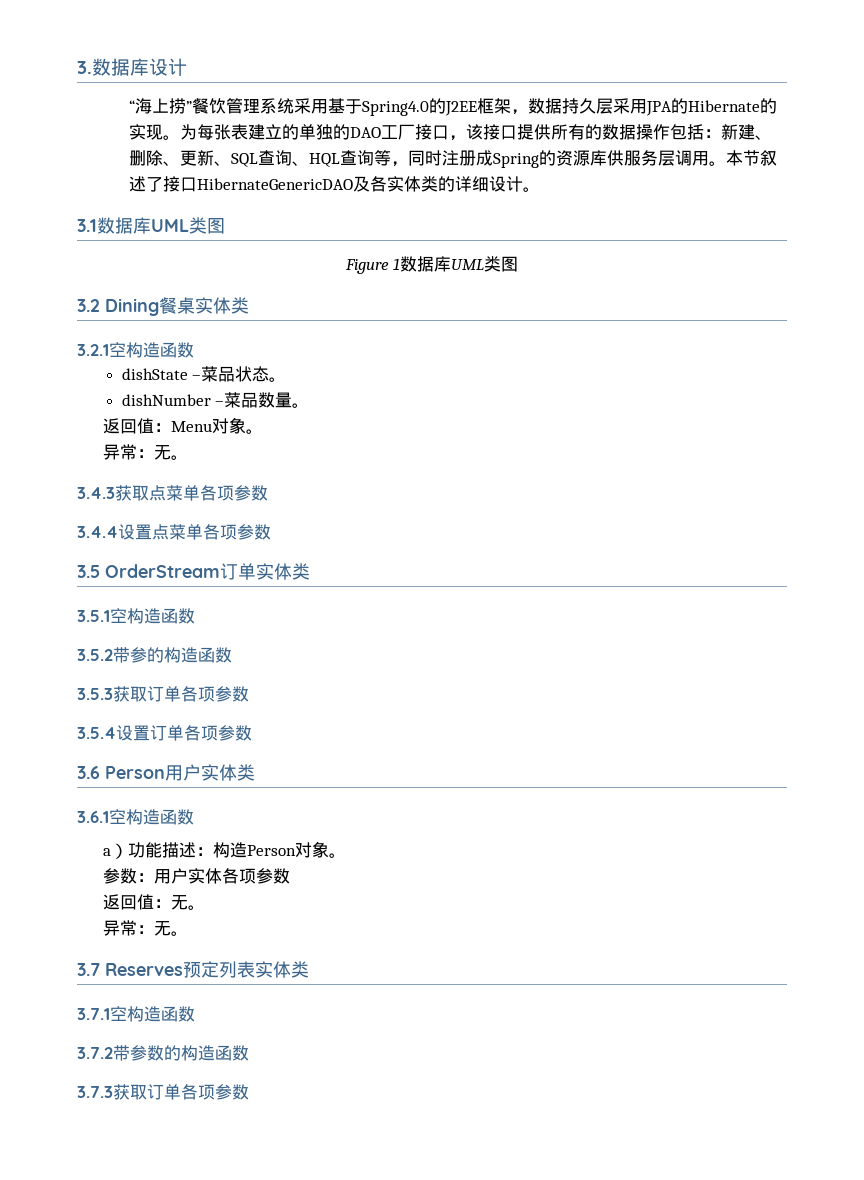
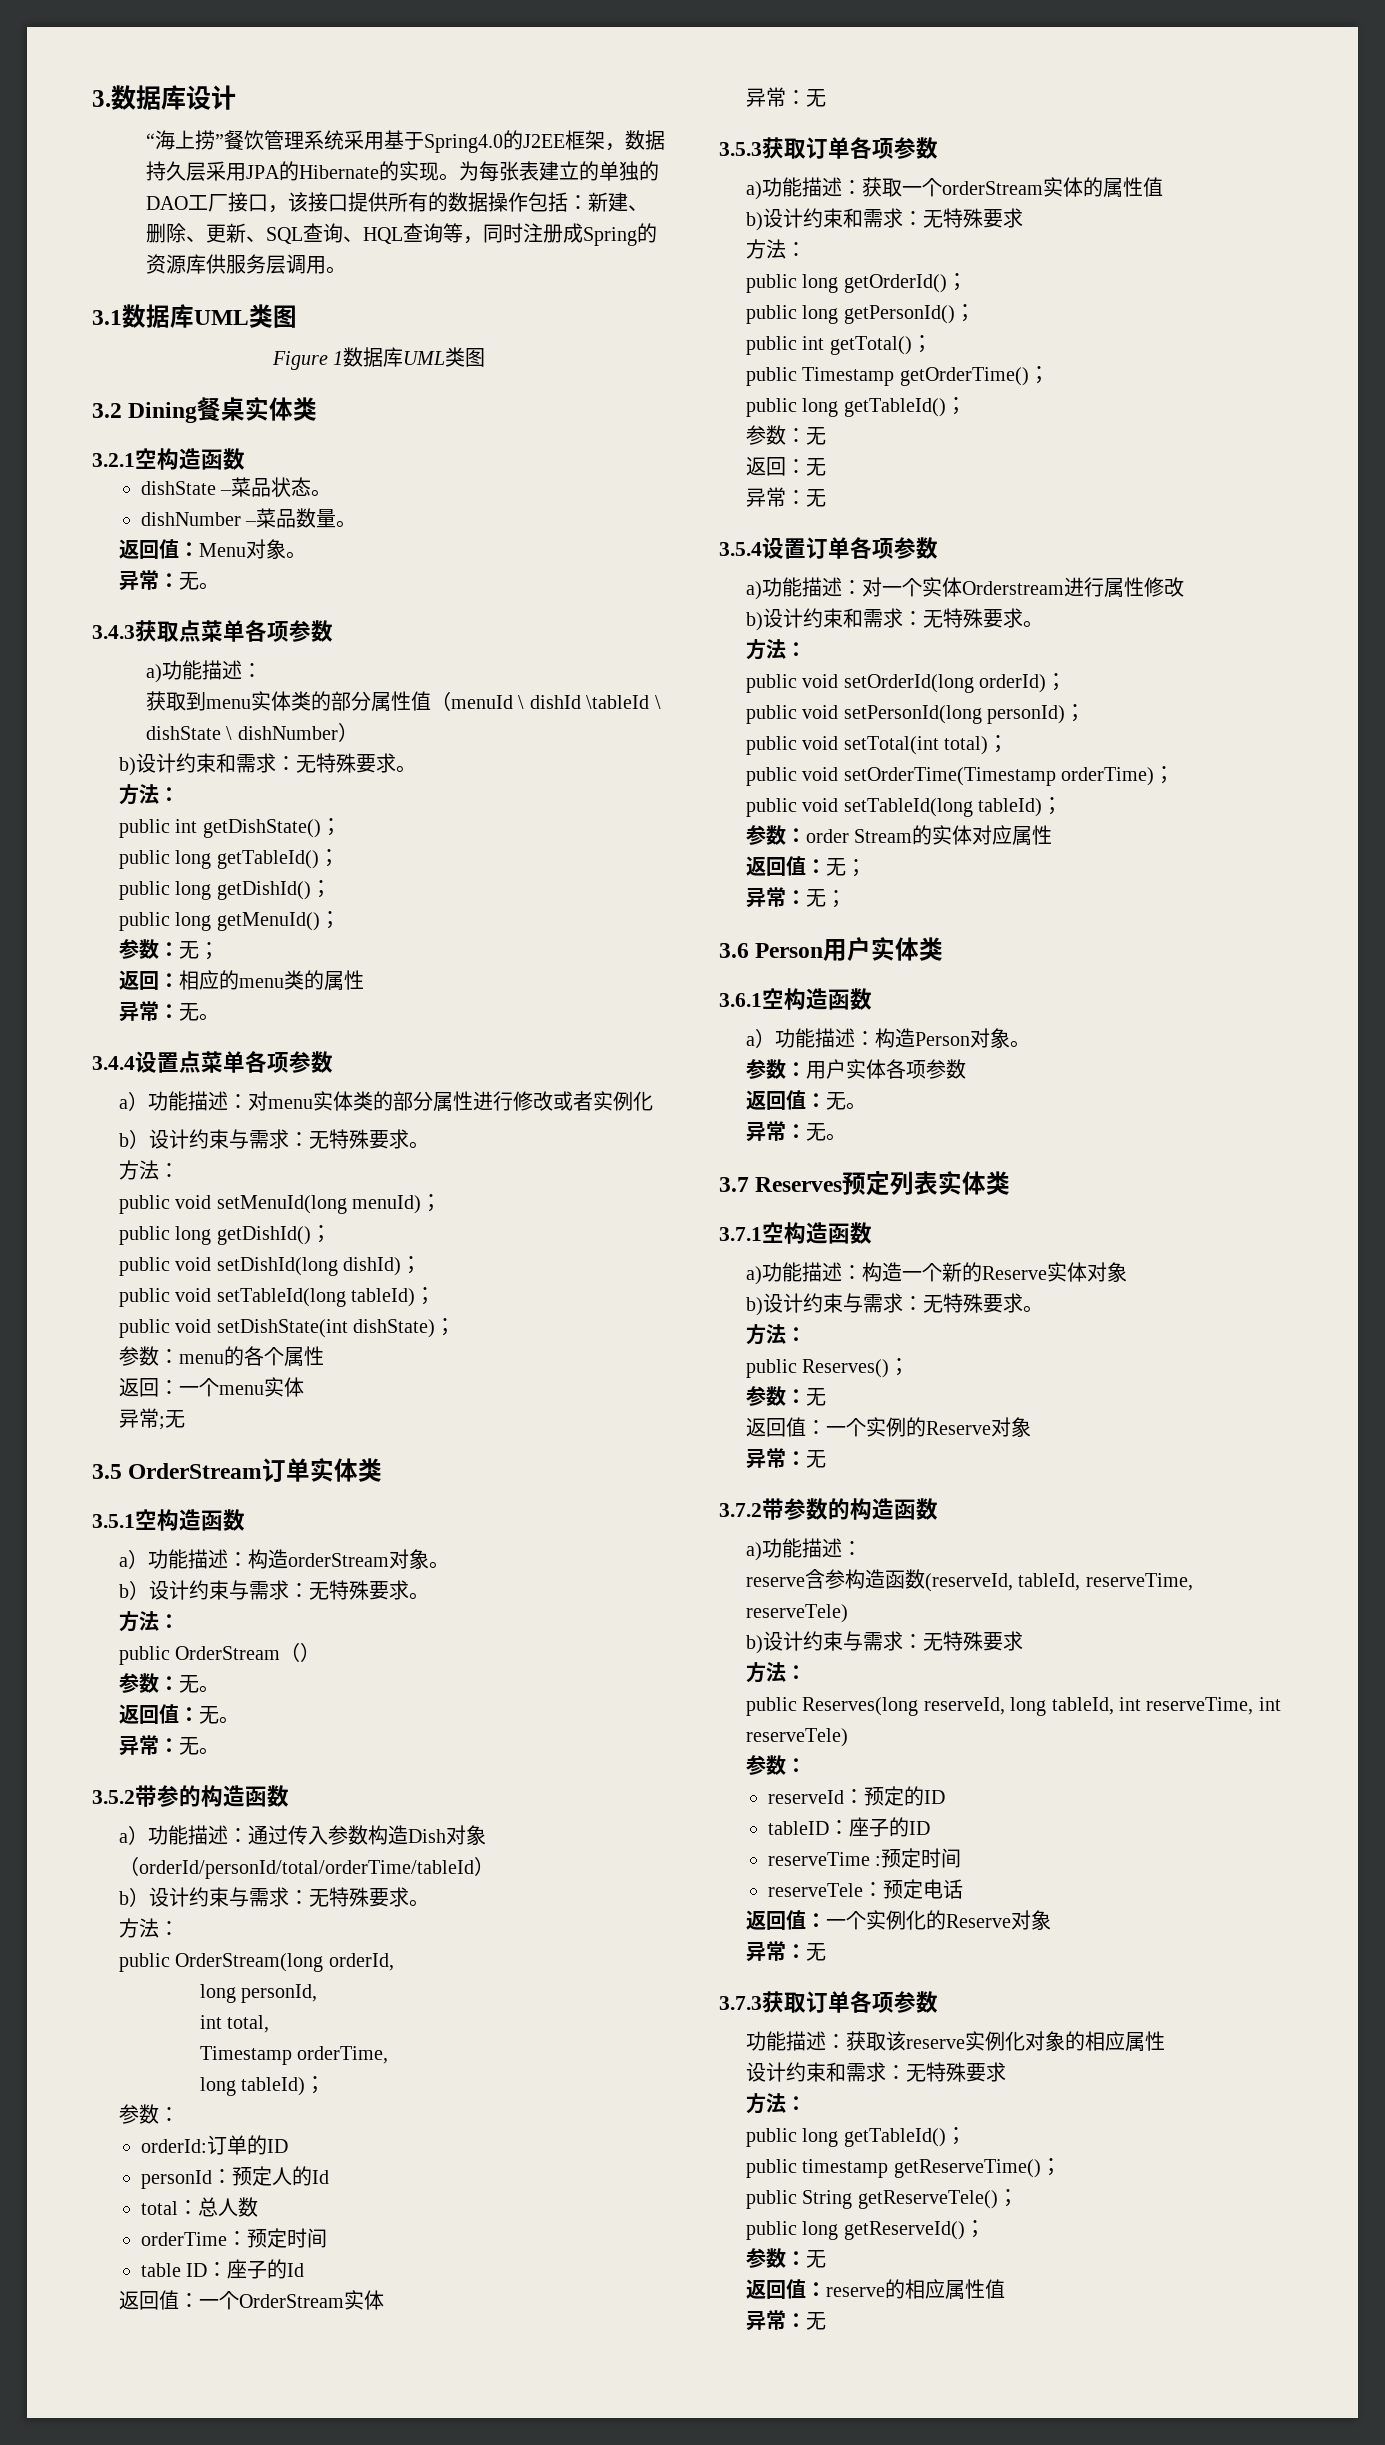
- 本节叙述了接口HibernateGenericDAO及各实体类的详细设计。
  3.4.3获取点菜单各项参数
+ a)功能描述：
+ 获取到menu实体类的部分属性值（menuId \ dishId \tableId \ dishState \ dishNumber）
+ b)设计约束和需求：无特殊要求。
+ 方法：
+ public int getDishState()；
+ public long getTableId()；
+ public long getDishId()；
+ public long getMenuId()；
+ 参数：无；
+ 返回：相应的menu类的属性
+ 异常：无。
+ a）功能描述：对menu实体类的部分属性进行修改或者实例化
+ b）设计约束与需求：无特殊要求。
+ 方法：
+ public void setMenuId(long menuId)；
+ public long getDishId()；
+ public void setDishId(long dishId)；
+ public void setTableId(long tableId)；
+ public void setDishState(int dishState)；
+ 参数：menu的各个属性
+ 返回：一个menu实体
+ 异常;无
+ a）功能描述：构造orderStream对象。
+ b）设计约束与需求：无特殊要求。
+ 方法：
+ public OrderStream（）
+ 参数：无。
+ 返回值：无。
+ 异常：无。
+ a）功能描述：通过传入参数构造Dish对象（orderId/personId/total/orderTime/tableId）
+ b）设计约束与需求：无特殊要求。
+ 方法：
+ public OrderStream(long orderId,
+ long personId,
+ int total,
+ Timestamp orderTime,
+ long tableId)；
+ 参数：
+ orderId:订单的ID
+ personId：预定人的Id
+ total：总人数
+ orderTime：预定时间
+ table ID：座子的Id
+ 返回值：一个OrderStream实体
+ 异常：无
+ a)功能描述：获取一个orderStream实体的属性值
+ b)设计约束和需求：无特殊要求
+ 方法：
+ public long getOrderId()；
+ public long getPersonId()；
+ public int getTotal()；
+ public Timestamp getOrderTime()；
+ public long getTableId()；
+ 参数：无
+ 返回：无
+ 异常：无
+ a)功能描述：对一个实体Orderstream进行属性修改
+ b)设计约束和需求：无特殊要求。
+ 方法：
+ public void setOrderId(long orderId)；
+ public void setPersonId(long personId)；
+ public void setTotal(int total)；
+ public void setOrderTime(Timestamp orderTime)；
+ public void setTableId(long tableId)；
+ 参数：order Stream的实体对应属性
+ 返回值：无；
+ 异常：无；
+ a)功能描述：构造一个新的Reserve实体对象
+ b)设计约束与需求：无特殊要求。
+ 方法：
+ public Reserves()；
+ 参数：无
+ 返回值：一个实例的Reserve对象
+ 异常：无
  3.7.2带参数的构造函数
+ a)功能描述：
+ reserve含参构造函数(reserveId, tableId, reserveTime, reserveTele)
+ b)设计约束与需求：无特殊要求
+ 方法：
+ public Reserves(long reserveId, long tableId, int reserveTime, int reserveTele)
+ 参数：
+ reserveId：预定的ID
+ tableID：座子的ID
+ reserveTime :预定时间
+ reserveTele：预定电话
+ 返回值：一个实例化的Reserve对象
+ 异常：无
+ 功能描述：获取该reserve实例化对象的相应属性
+ 设计约束和需求：无特殊要求
+ 方法：
+ public long getTableId()；
+ public timestamp getReserveTime()；
+ public String getReserveTele()；
+ public long getReserveId()；
+ 参数：无
+ 返回值：reserve的相应属性值
+ 异常：无

